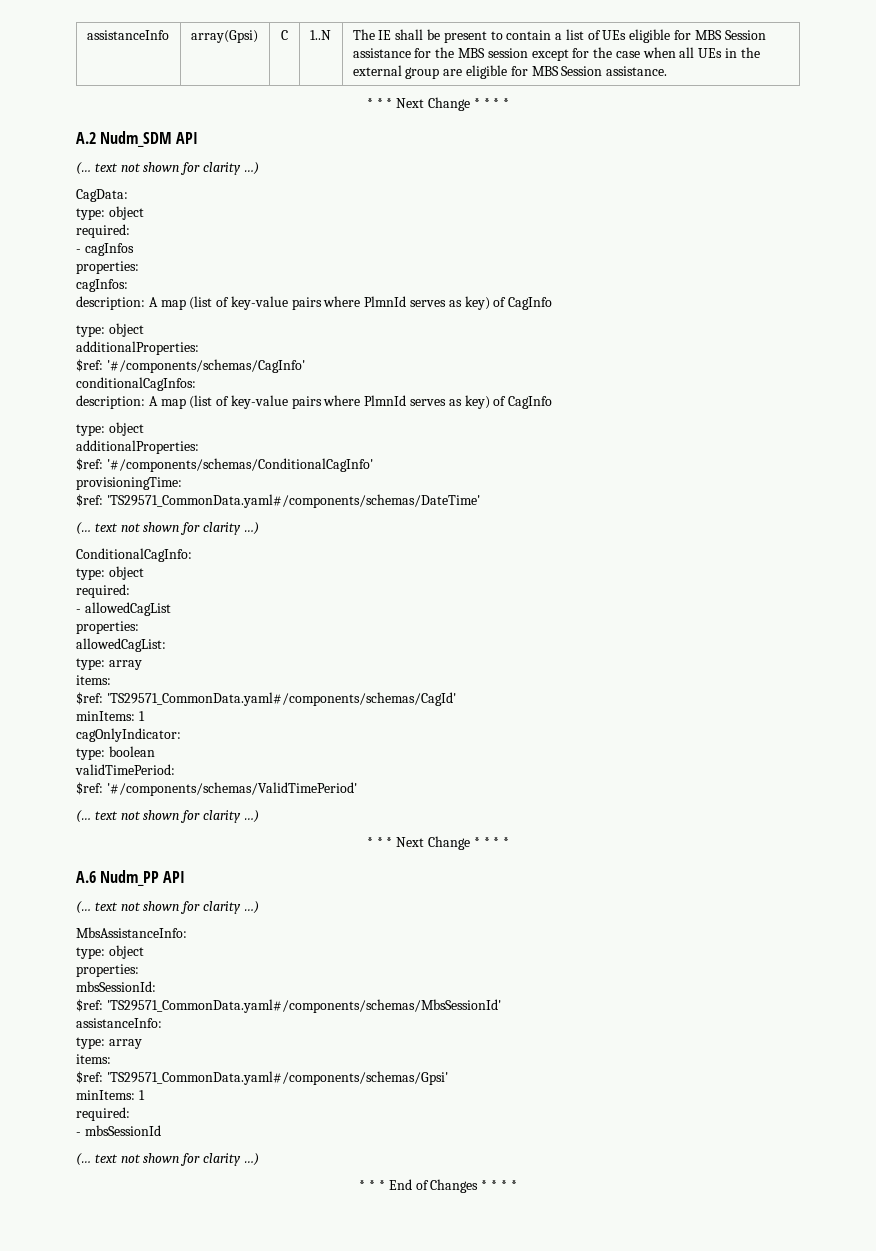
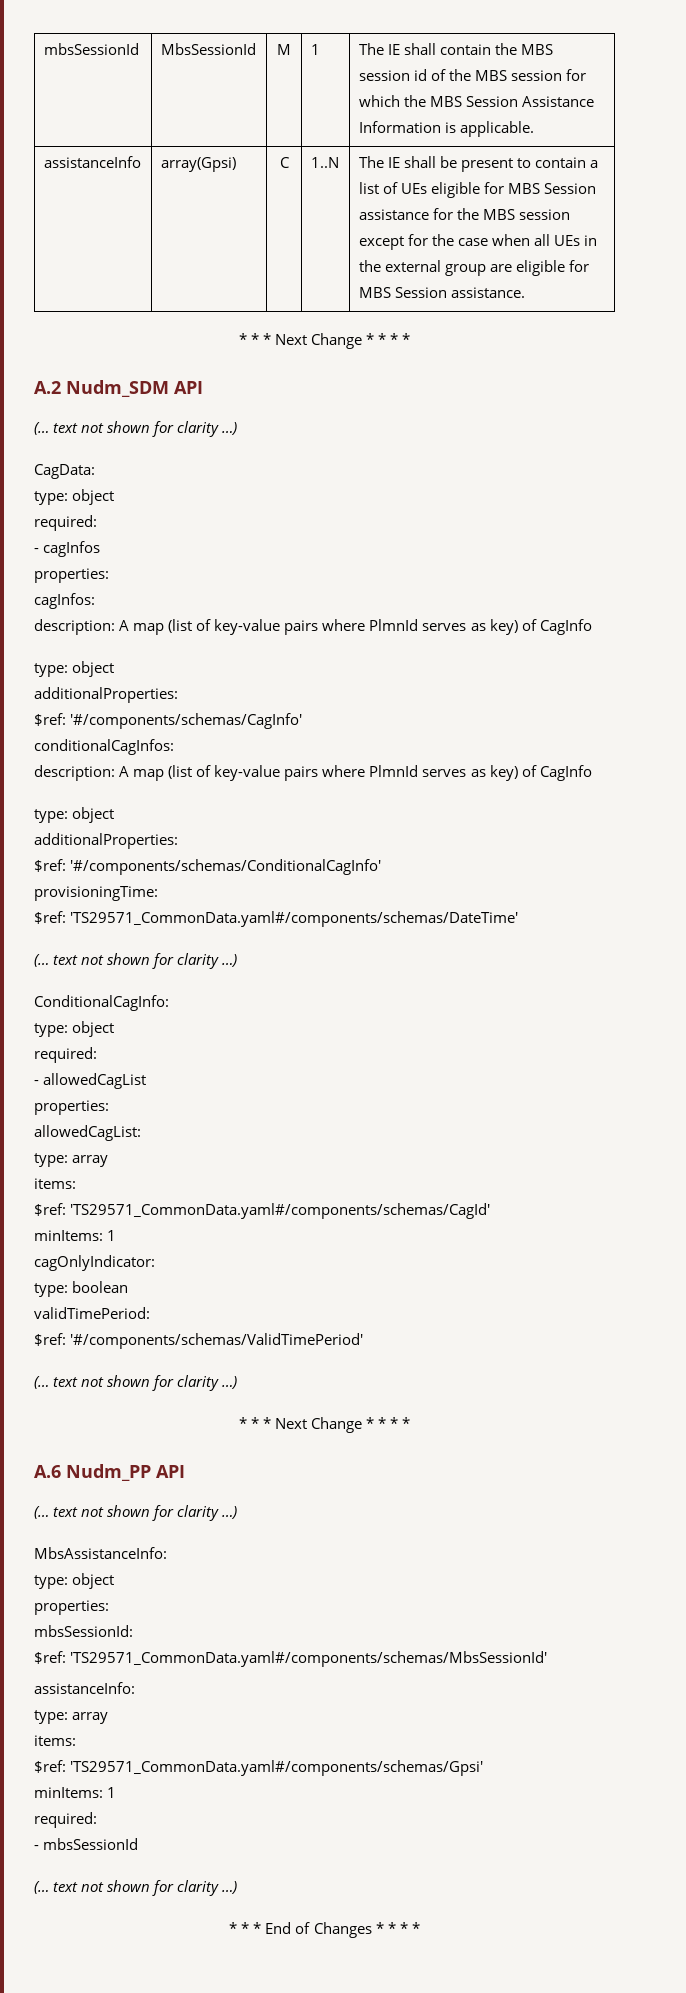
+ mbsSessionId | MbsSessionId | M | 1 | The IE shall contain the MBS session id of the MBS session for which the MBS Session Assistance Information is applicable.

